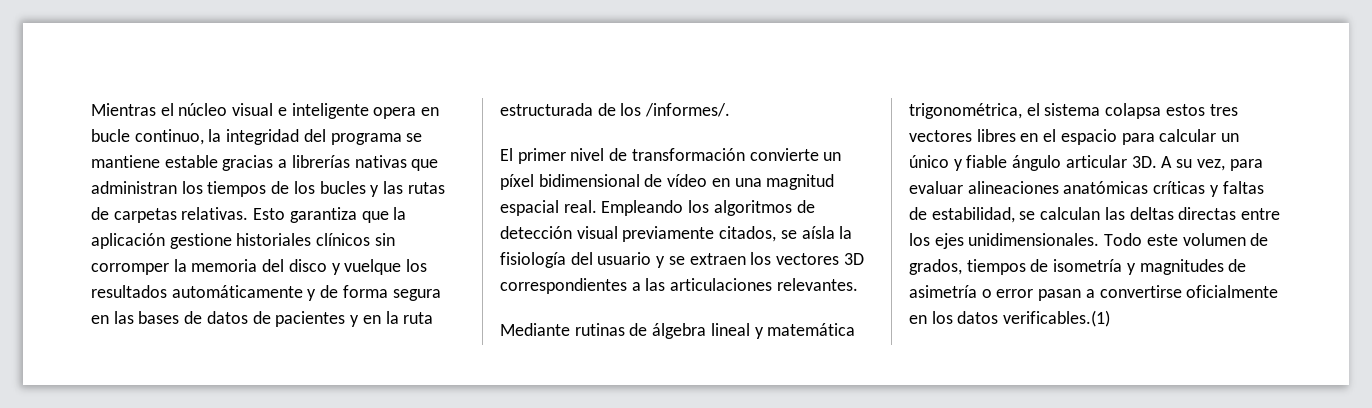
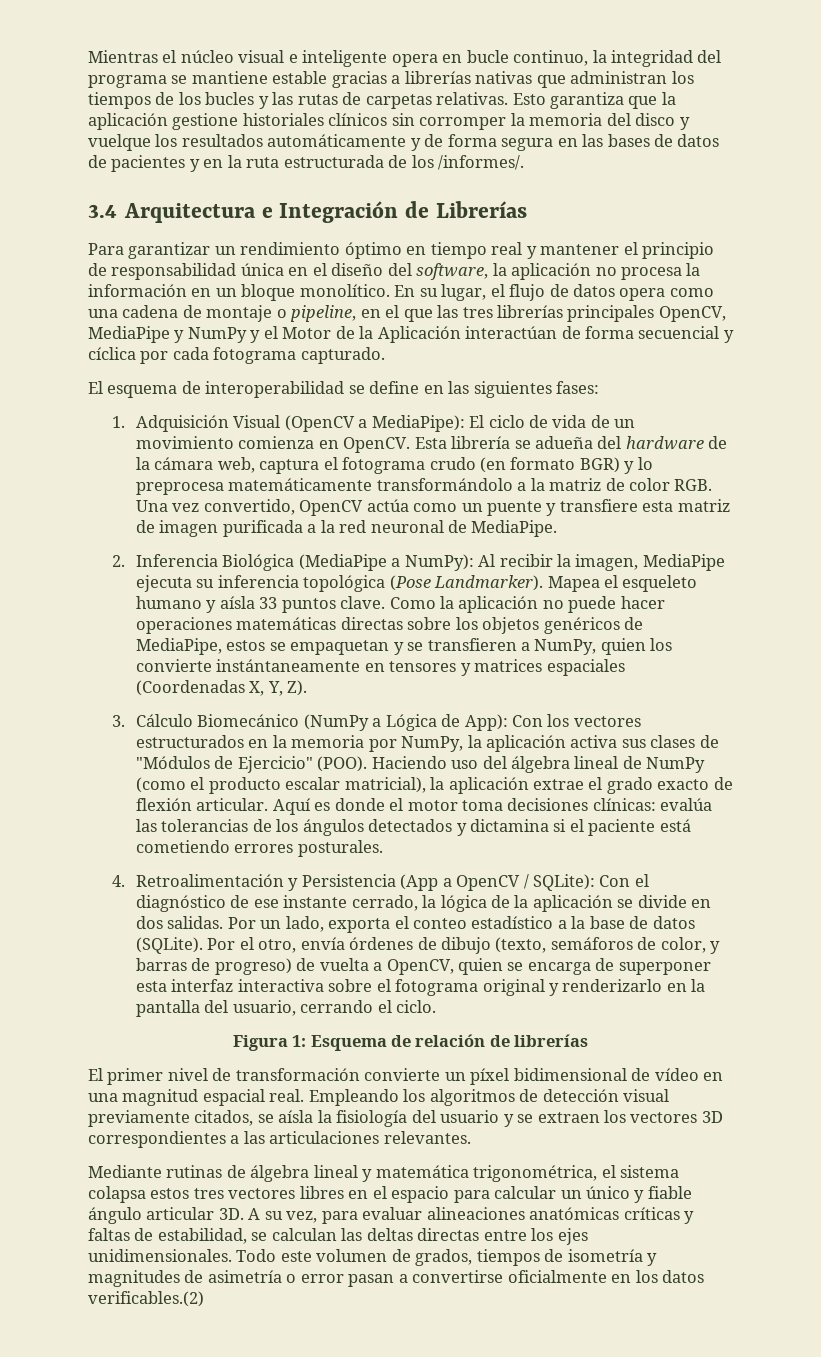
+ 3.4 Arquitectura e Integración de Librerías
+ Para garantizar un rendimiento óptimo en tiempo real y mantener el principio de responsabilidad única en el diseño del software, la aplicación no procesa la información en un bloque monolítico. En su lugar, el flujo de datos opera como una cadena de montaje o pipeline, en el que las tres librerías principales OpenCV, MediaPipe y NumPy y el Motor de la Aplicación interactúan de forma secuencial y cíclica por cada fotograma capturado.
+ El esquema de interoperabilidad se define en las siguientes fases:
+ 1. Adquisición Visual (OpenCV a MediaPipe): El ciclo de vida de un movimiento comienza en OpenCV. Esta librería se adueña del hardware de la cámara web, captura el fotograma crudo (en formato BGR) y lo preprocesa matemáticamente transformándolo a la matriz de color RGB. Una vez convertido, OpenCV actúa como un puente y transfiere esta matriz de imagen purificada a la red neuronal de MediaPipe.
+ 2. Inferencia Biológica (MediaPipe a NumPy): Al recibir la imagen, MediaPipe ejecuta su inferencia topológica (Pose Landmarker). Mapea el esqueleto humano y aísla 33 puntos clave. Como la aplicación no puede hacer operaciones matemáticas directas sobre los objetos genéricos de MediaPipe, estos se empaquetan y se transfieren a NumPy, quien los convierte instántaneamente en tensores y matrices espaciales (Coordenadas X, Y, Z).
+ 3. Cálculo Biomecánico (NumPy a Lógica de App): Con los vectores estructurados en la memoria por NumPy, la aplicación activa sus clases de "Módulos de Ejercicio" (POO). Haciendo uso del álgebra lineal de NumPy (como el producto escalar matricial), la aplicación extrae el grado exacto de flexión articular. Aquí es donde el motor toma decisiones clínicas: evalúa las tolerancias de los ángulos detectados y dictamina si el paciente está cometiendo errores posturales.
+ 4. Retroalimentación y Persistencia (App a OpenCV / SQLite): Con el diagnóstico de ese instante cerrado, la lógica de la aplicación se divide en dos salidas. Por un lado, exporta el conteo estadístico a la base de datos (SQLite). Por el otro, envía órdenes de dibujo (texto, semáforos de color, y barras de progreso) de vuelta a OpenCV, quien se encarga de superponer esta interfaz interactiva sobre el fotograma original y renderizarlo en la pantalla del usuario, cerrando el ciclo.
+ Figura 1: Esquema de relación de librerías
- Todo este volumen de grados, tiempos de isometría y magnitudes de asimetría o error pasan a convertirse oficialmente en los datos verificables.(1)
+ Todo este volumen de grados, tiempos de isometría y magnitudes de asimetría o error pasan a convertirse oficialmente en los datos verificables.(2)

